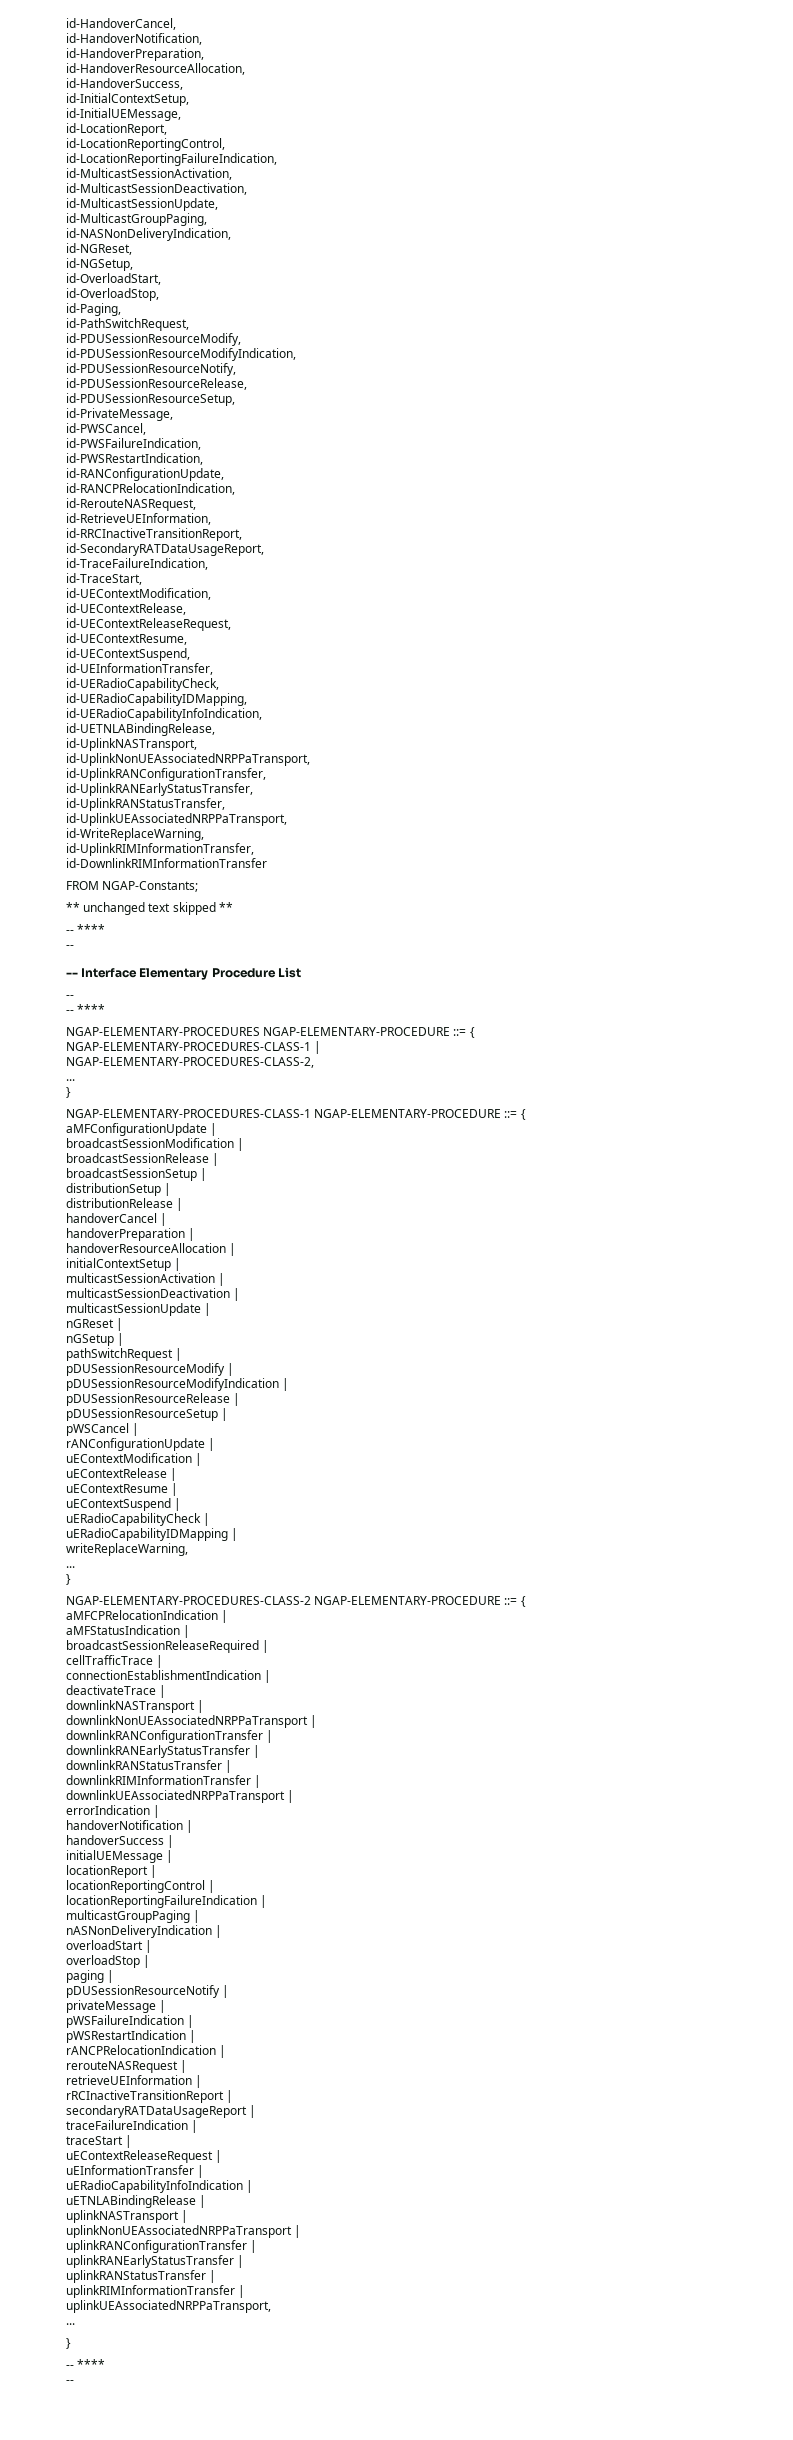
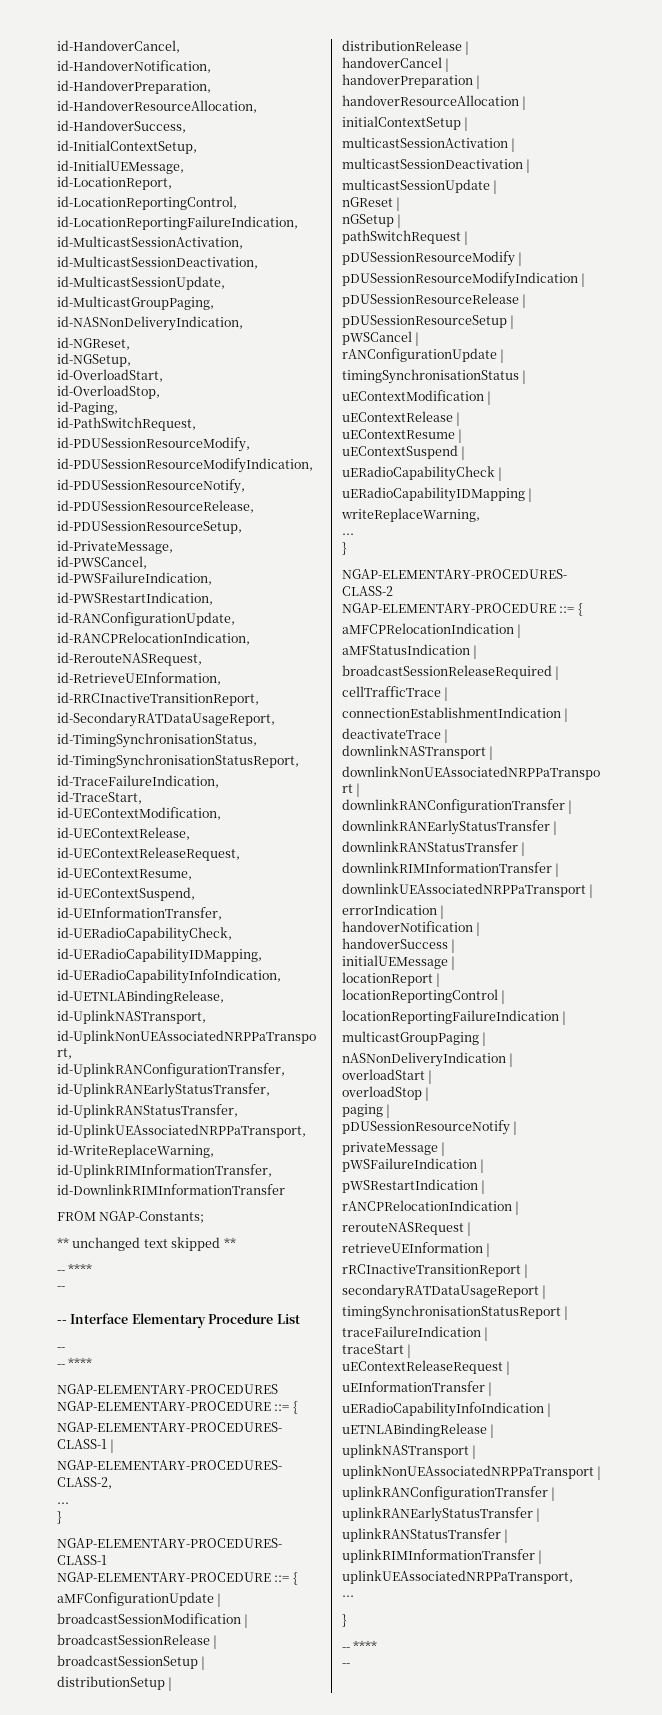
+ id-TimingSynchronisationStatus,
+ id-TimingSynchronisationStatusReport,
+ timingSynchronisationStatus |
+ timingSynchronisationStatusReport |

